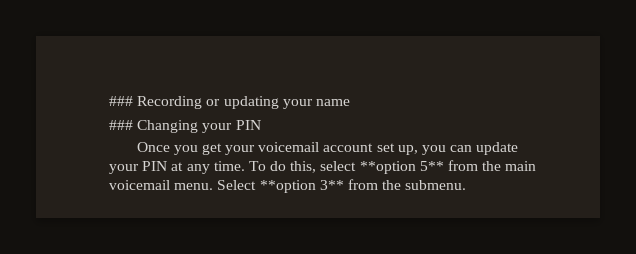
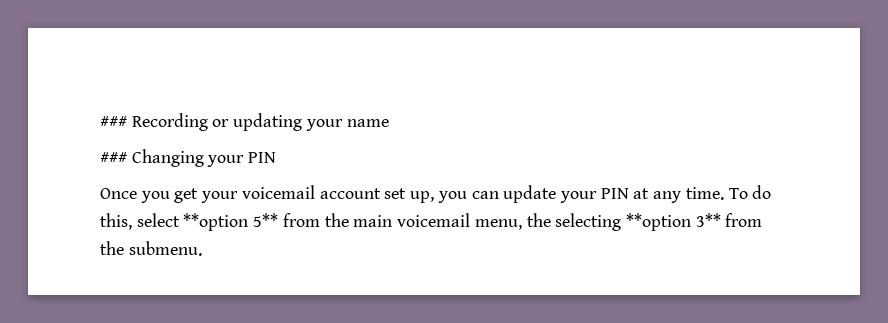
- To do this, select **option 5** from the main voicemail menu. Select **option 3** from the submenu.
+ To do this, select **option 5** from the main voicemail menu, the selecting **option 3** from the submenu.

